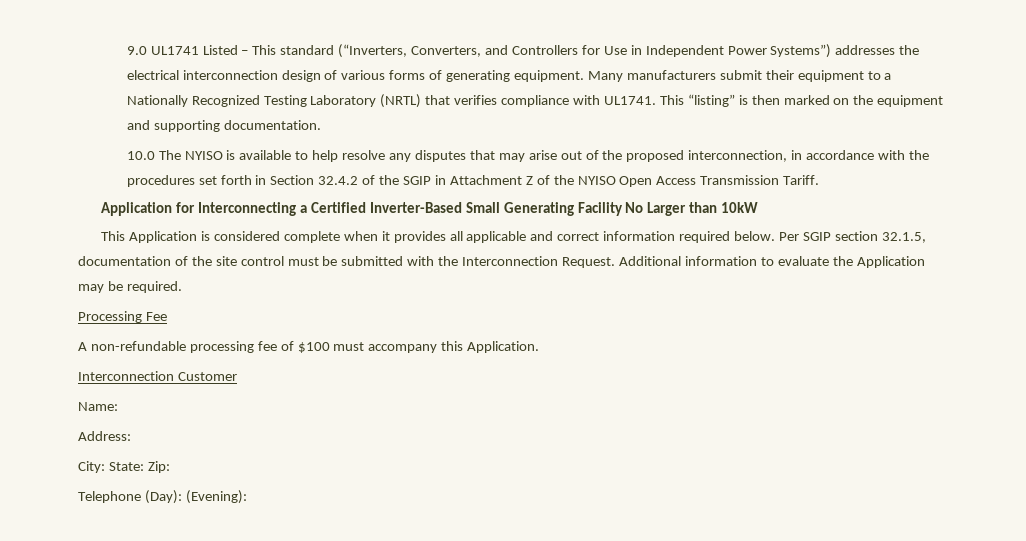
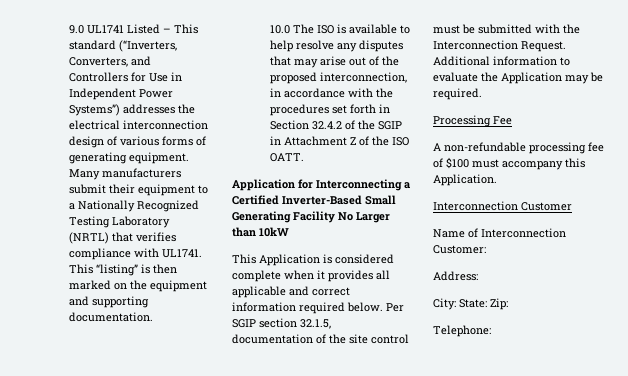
- 10.0 The NYISO is available to help resolve any disputes that may arise out of the proposed interconnection, in accordance with the procedures set forth in Section 32.4.2 of the SGIP in Attachment Z of the NYISO Open Access Transmission Tariff.
+ 10.0 The ISO is available to help resolve any disputes that may arise out of the proposed interconnection, in accordance with the procedures set forth in Section 32.4.2 of the SGIP in Attachment Z of the ISO OATT.
- Name:
+ Name of Interconnection Customer:
- Telephone (Day): (Evening):
+ Telephone:

